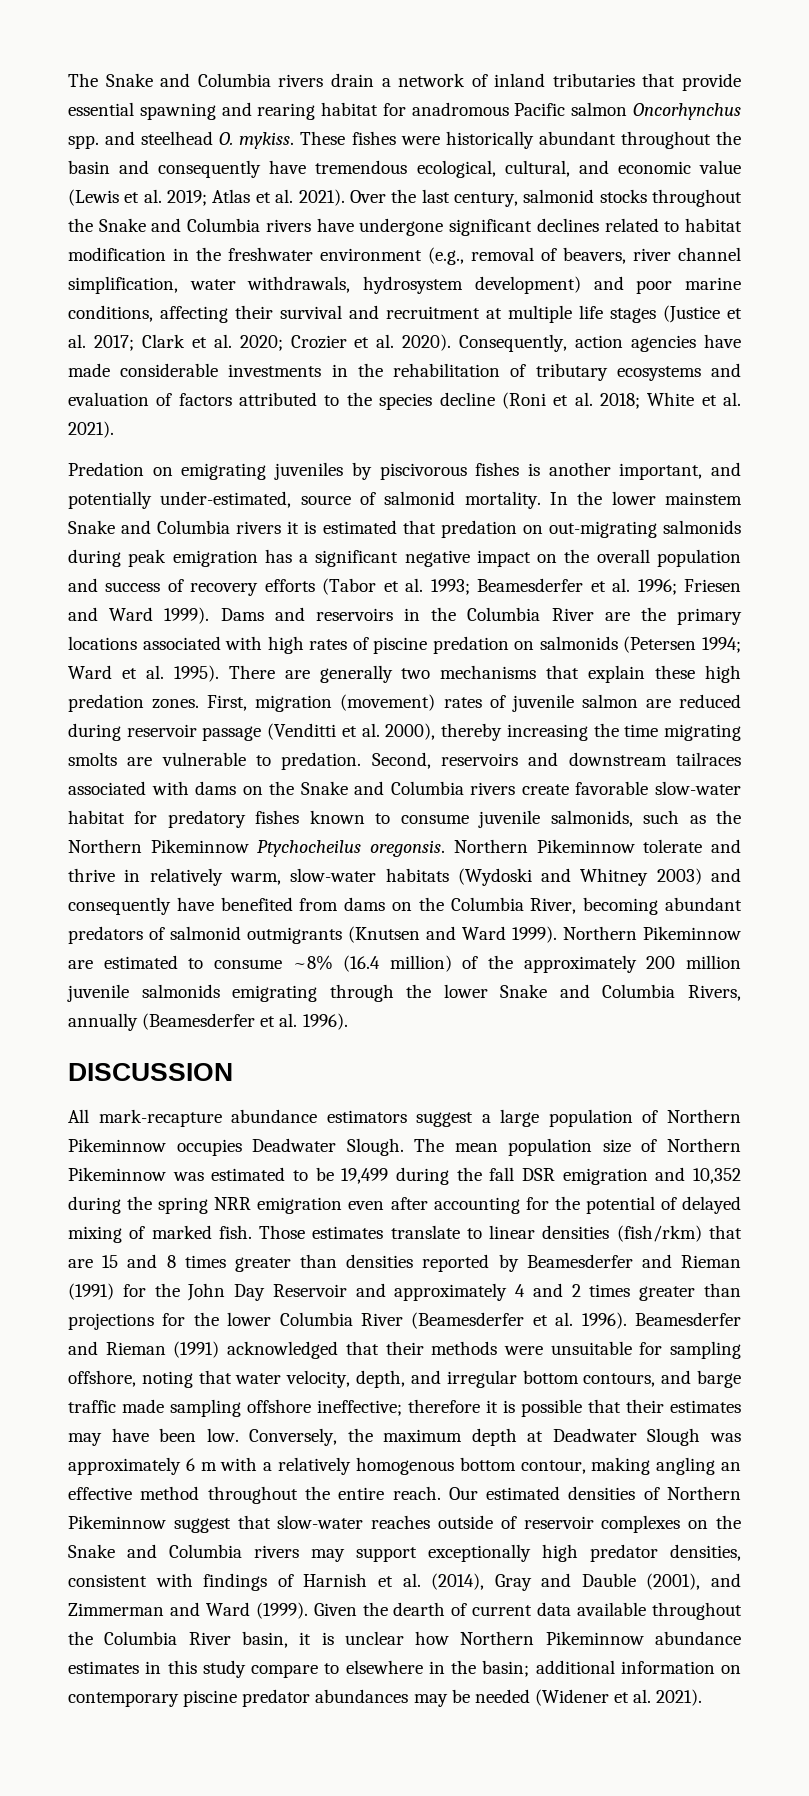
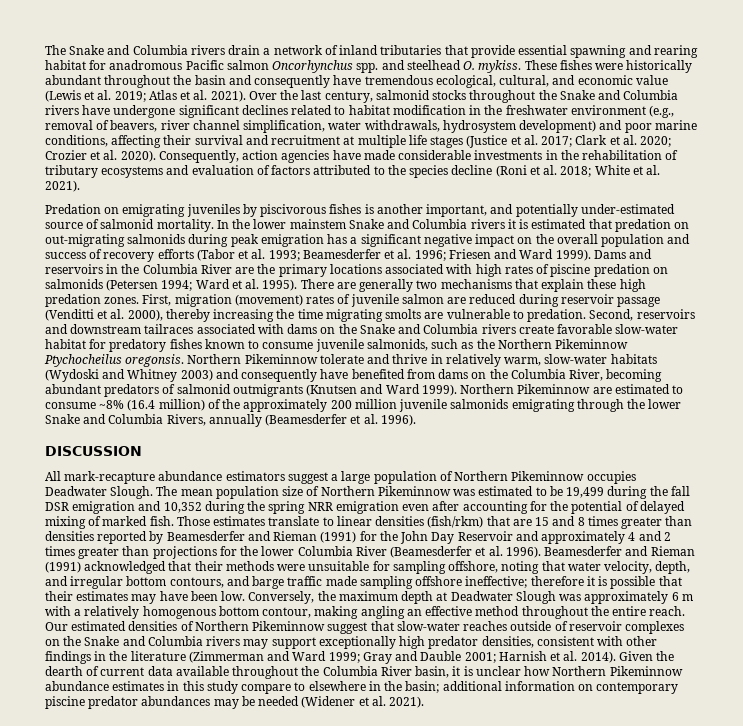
- Predation on emigrating juveniles by piscivorous fishes is another important, and potentially under-estimated, source of salmonid mortality.
+ Predation on emigrating juveniles by piscivorous fishes is another important, and potentially under-estimated source of salmonid mortality.
- Our estimated densities of Northern Pikeminnow suggest that slow-water reaches outside of reservoir complexes on the Snake and Columbia rivers may support exceptionally high predator densities, consistent with findings of Harnish et al. (2014), Gray and Dauble (2001), and Zimmerman and Ward (1999).
+ Our estimated densities of Northern Pikeminnow suggest that slow-water reaches outside of reservoir complexes on the Snake and Columbia rivers may support exceptionally high predator densities, consistent with other findings in the literature (Zimmerman and Ward 1999; Gray and Dauble 2001; Harnish et al. 2014).

